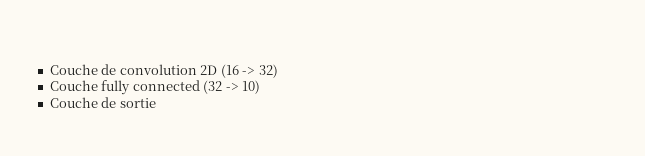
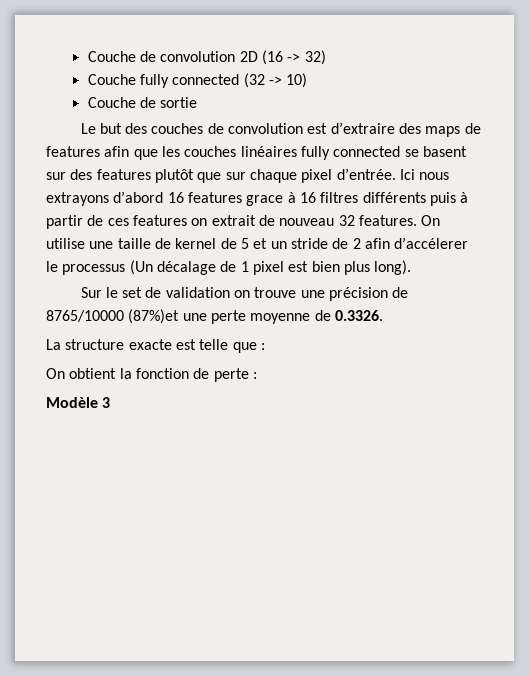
+ Le but des couches de convolution est d’extraire des maps de features afin que les couches linéaires fully connected se basent sur des features plutôt que sur chaque pixel d’entrée. Ici nous extrayons d’abord 16 features grace à 16 filtres différents puis à partir de ces features on extrait de nouveau 32 features. On utilise une taille de kernel de 5 et un stride de 2 afin d’accélerer le processus (Un décalage de 1 pixel est bien plus long).
+ Sur le set de validation on trouve une précision de 8765/10000 (87%)et une perte moyenne de 0.3326.
+ La structure exacte est telle que :
+ On obtient la fonction de perte :
+ Modèle 3

